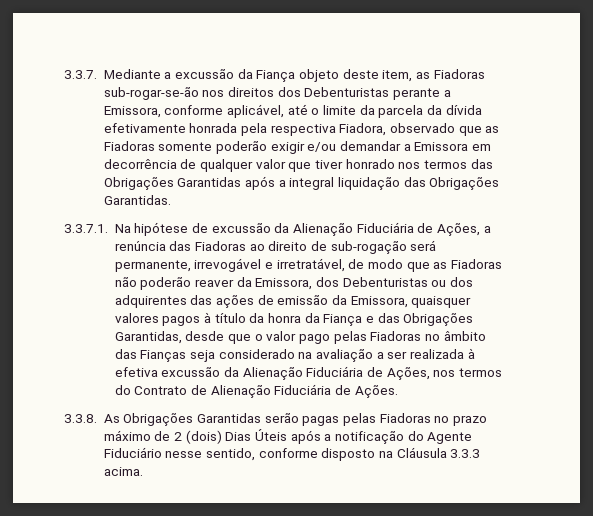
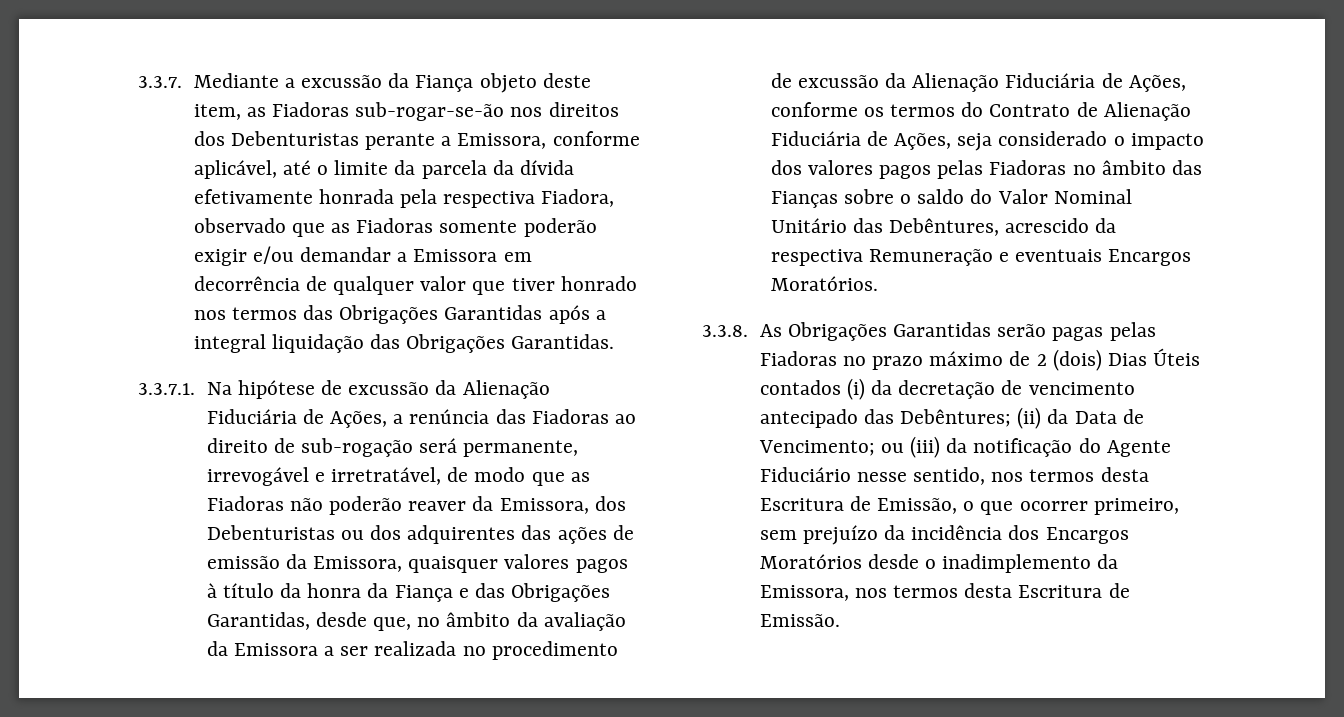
- 3.3.7.1. Na hipótese de excussão da Alienação Fiduciária de Ações, a renúncia das Fiadoras ao direito de sub-rogação será permanente, irrevogável e irretratável, de modo que as Fiadoras não poderão reaver da Emissora, dos Debenturistas ou dos adquirentes das ações de emissão da Emissora, quaisquer valores pagos à título da honra da Fiança e das Obrigações Garantidas, desde que o valor pago pelas Fiadoras no âmbito das Fianças seja considerado na avaliação a ser realizada à efetiva excussão da Alienação Fiduciária de Ações, nos termos do Contrato de Alienação Fiduciária de Ações.
+ 3.3.7.1. Na hipótese de excussão da Alienação Fiduciária de Ações, a renúncia das Fiadoras ao direito de sub-rogação será permanente, irrevogável e irretratável, de modo que as Fiadoras não poderão reaver da Emissora, dos Debenturistas ou dos adquirentes das ações de emissão da Emissora, quaisquer valores pagos à título da honra da Fiança e das Obrigações Garantidas, desde que, no âmbito da avaliação da Emissora a ser realizada no procedimento de excussão da Alienação Fiduciária de Ações, conforme os termos do Contrato de Alienação Fiduciária de Ações, seja considerado o impacto dos valores pagos pelas Fiadoras no âmbito das Fianças sobre o saldo do Valor Nominal Unitário das Debêntures, acrescido da respectiva Remuneração e eventuais Encargos Moratórios.
- 3.3.8. As Obrigações Garantidas serão pagas pelas Fiadoras no prazo máximo de 2 (dois) Dias Úteis após a notificação do Agente Fiduciário nesse sentido, conforme disposto na Cláusula 3.3.3 acima.
+ 3.3.8. As Obrigações Garantidas serão pagas pelas Fiadoras no prazo máximo de 2 (dois) Dias Úteis contados (i) da decretação de vencimento antecipado das Debêntures; (ii) da Data de Vencimento; ou (iii) da notificação do Agente Fiduciário nesse sentido, nos termos desta Escritura de Emissão, o que ocorrer primeiro, sem prejuízo da incidência dos Encargos Moratórios desde o inadimplemento da Emissora, nos termos desta Escritura de Emissão.

